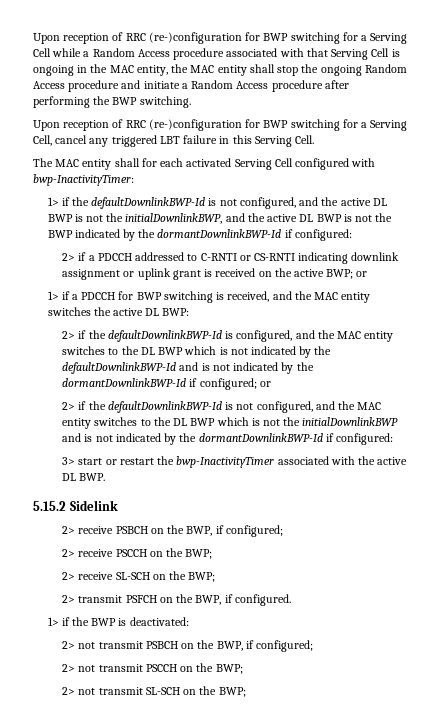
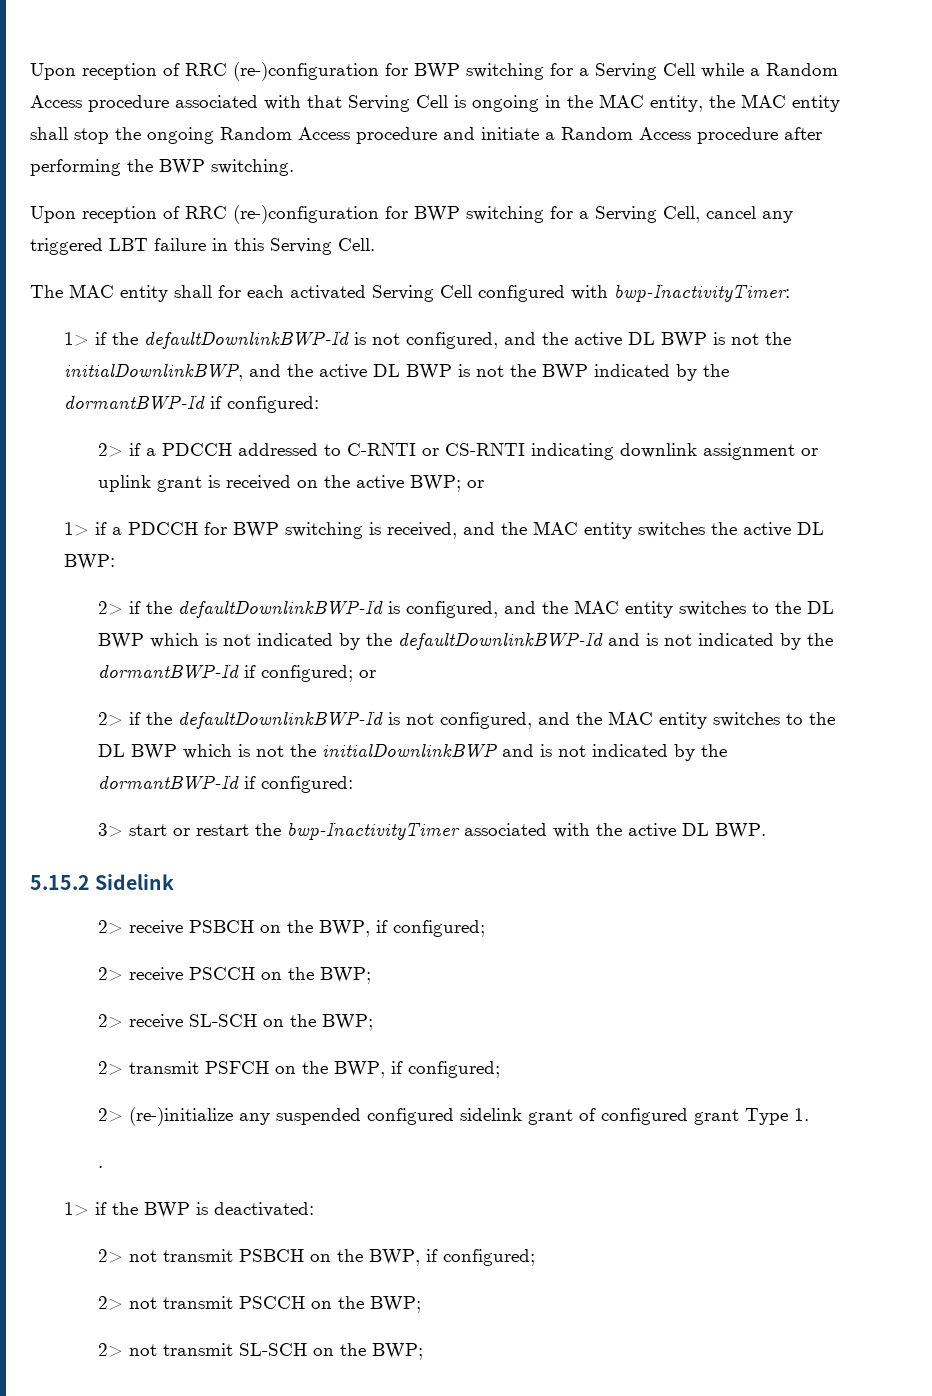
- 1> if the defaultDownlinkBWP-Id is not configured, and the active DL BWP is not the initialDownlinkBWP, and the active DL BWP is not the BWP indicated by the dormantDownlinkBWP-Id if configured:
+ 1> if the defaultDownlinkBWP-Id is not configured, and the active DL BWP is not the initialDownlinkBWP, and the active DL BWP is not the BWP indicated by the dormantBWP-Id if configured:
- 2> if the defaultDownlinkBWP-Id is configured, and the MAC entity switches to the DL BWP which is not indicated by the defaultDownlinkBWP-Id and is not indicated by the dormantDownlinkBWP-Id if configured; or
+ 2> if the defaultDownlinkBWP-Id is configured, and the MAC entity switches to the DL BWP which is not indicated by the defaultDownlinkBWP-Id and is not indicated by the dormantBWP-Id if configured; or
- 2> if the defaultDownlinkBWP-Id is not configured, and the MAC entity switches to the DL BWP which is not the initialDownlinkBWP and is not indicated by the dormantDownlinkBWP-Id if configured:
+ 2> if the defaultDownlinkBWP-Id is not configured, and the MAC entity switches to the DL BWP which is not the initialDownlinkBWP and is not indicated by the dormantBWP-Id if configured:
- 2> transmit PSFCH on the BWP, if configured.
+ 2> transmit PSFCH on the BWP, if configured;
+ 2> (re-)initialize any suspended configured sidelink grant of configured grant Type 1.
+ .

